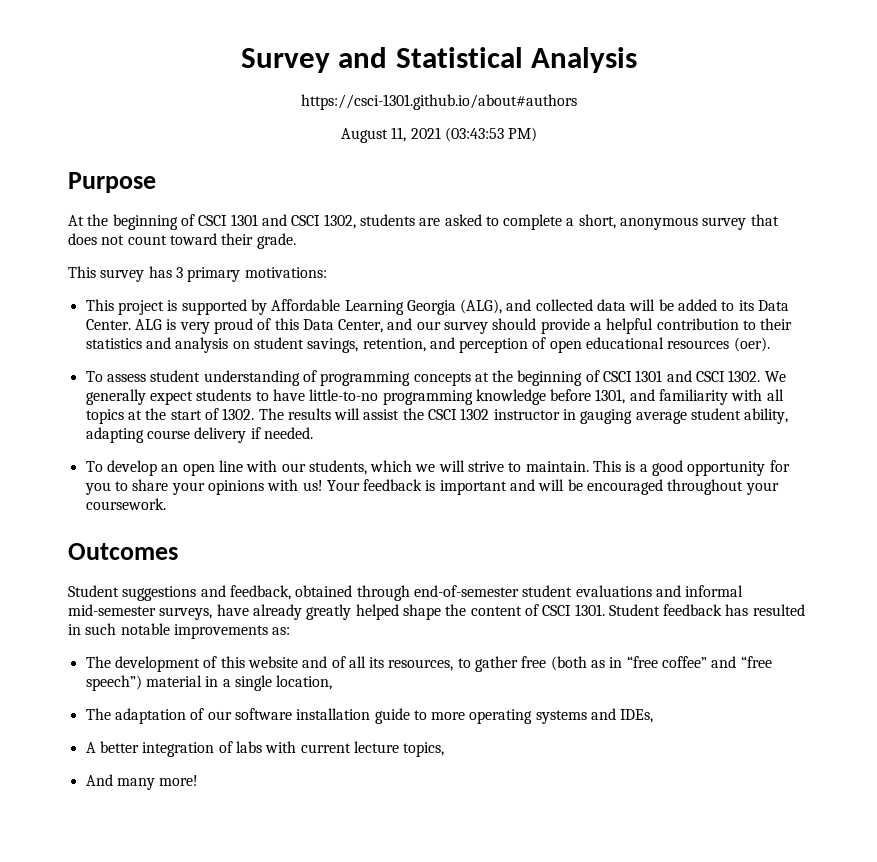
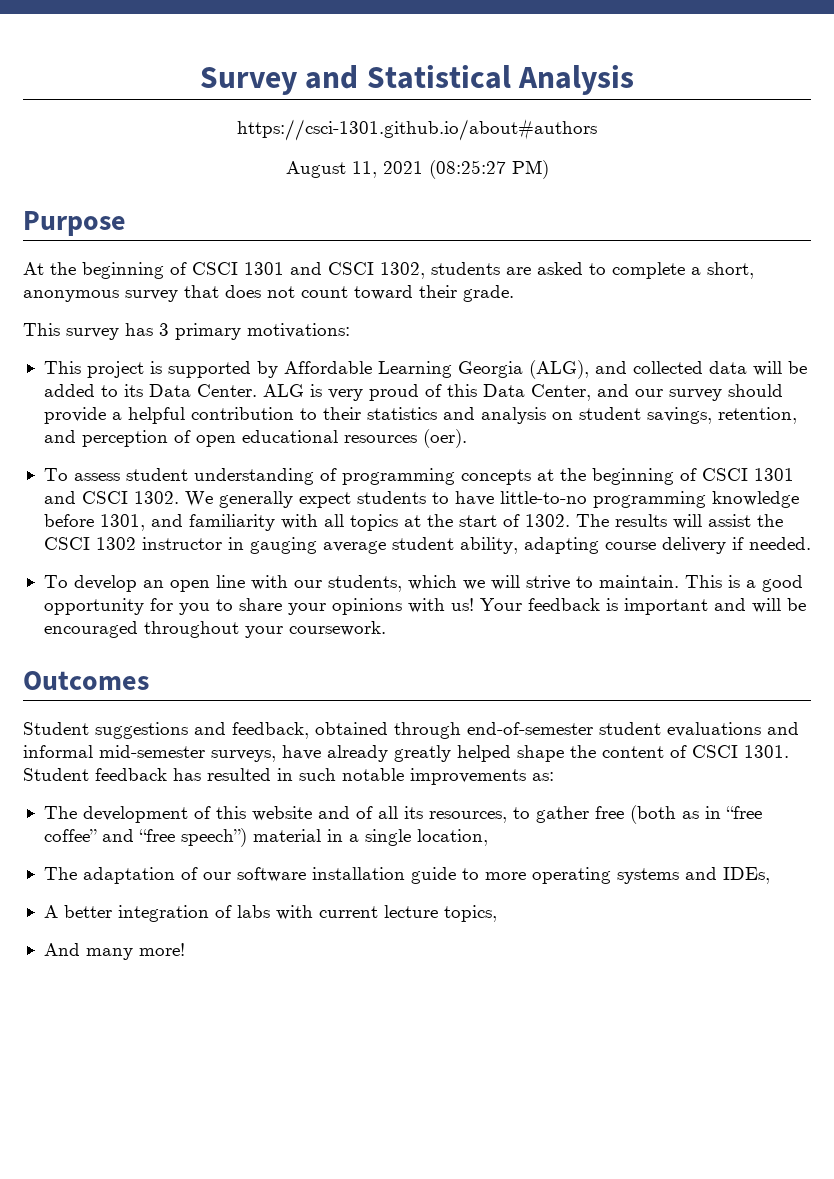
- August 11, 2021 (03:43:53 PM)
+ August 11, 2021 (08:25:27 PM)

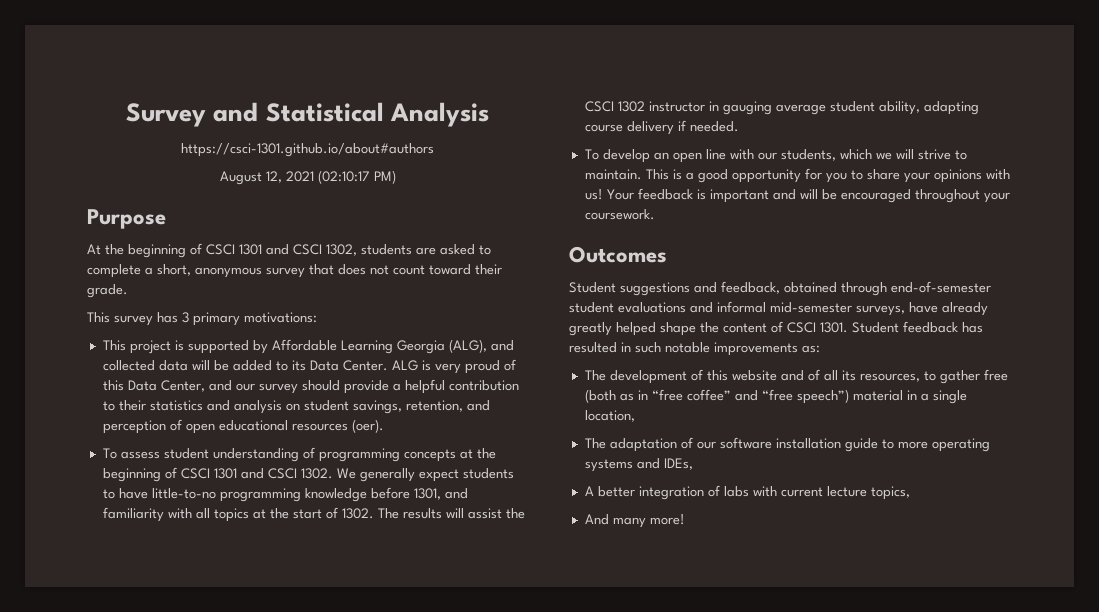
- August 11, 2021 (08:25:27 PM)
+ August 12, 2021 (02:10:17 PM)

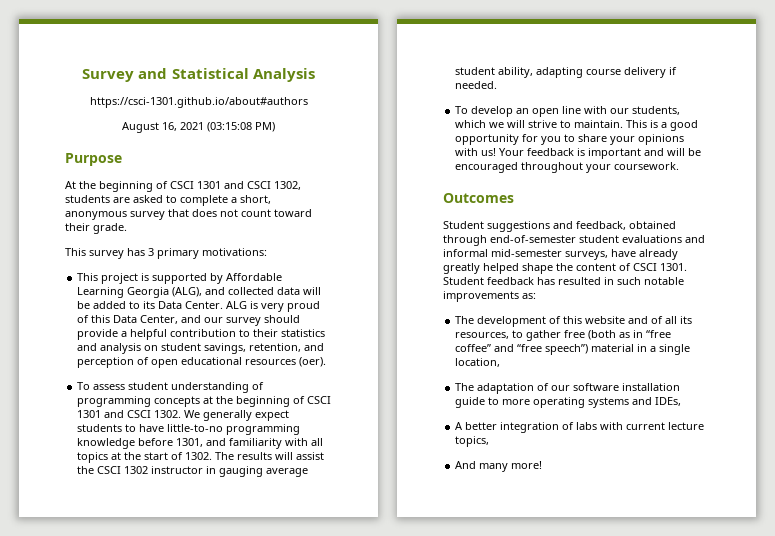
- August 12, 2021 (02:10:17 PM)
+ August 16, 2021 (03:15:08 PM)

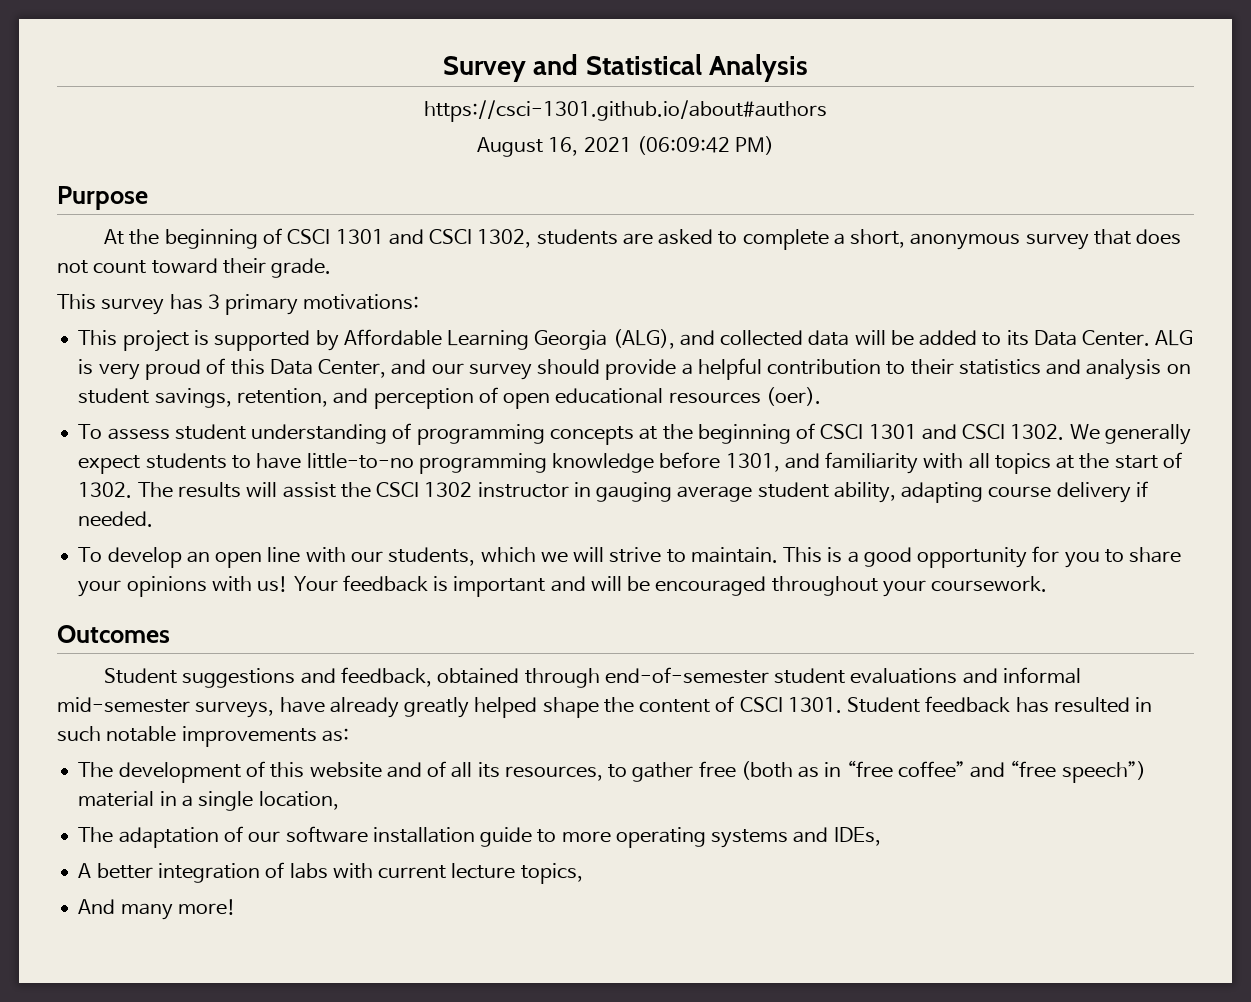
- August 16, 2021 (03:15:08 PM)
+ August 16, 2021 (06:09:42 PM)

